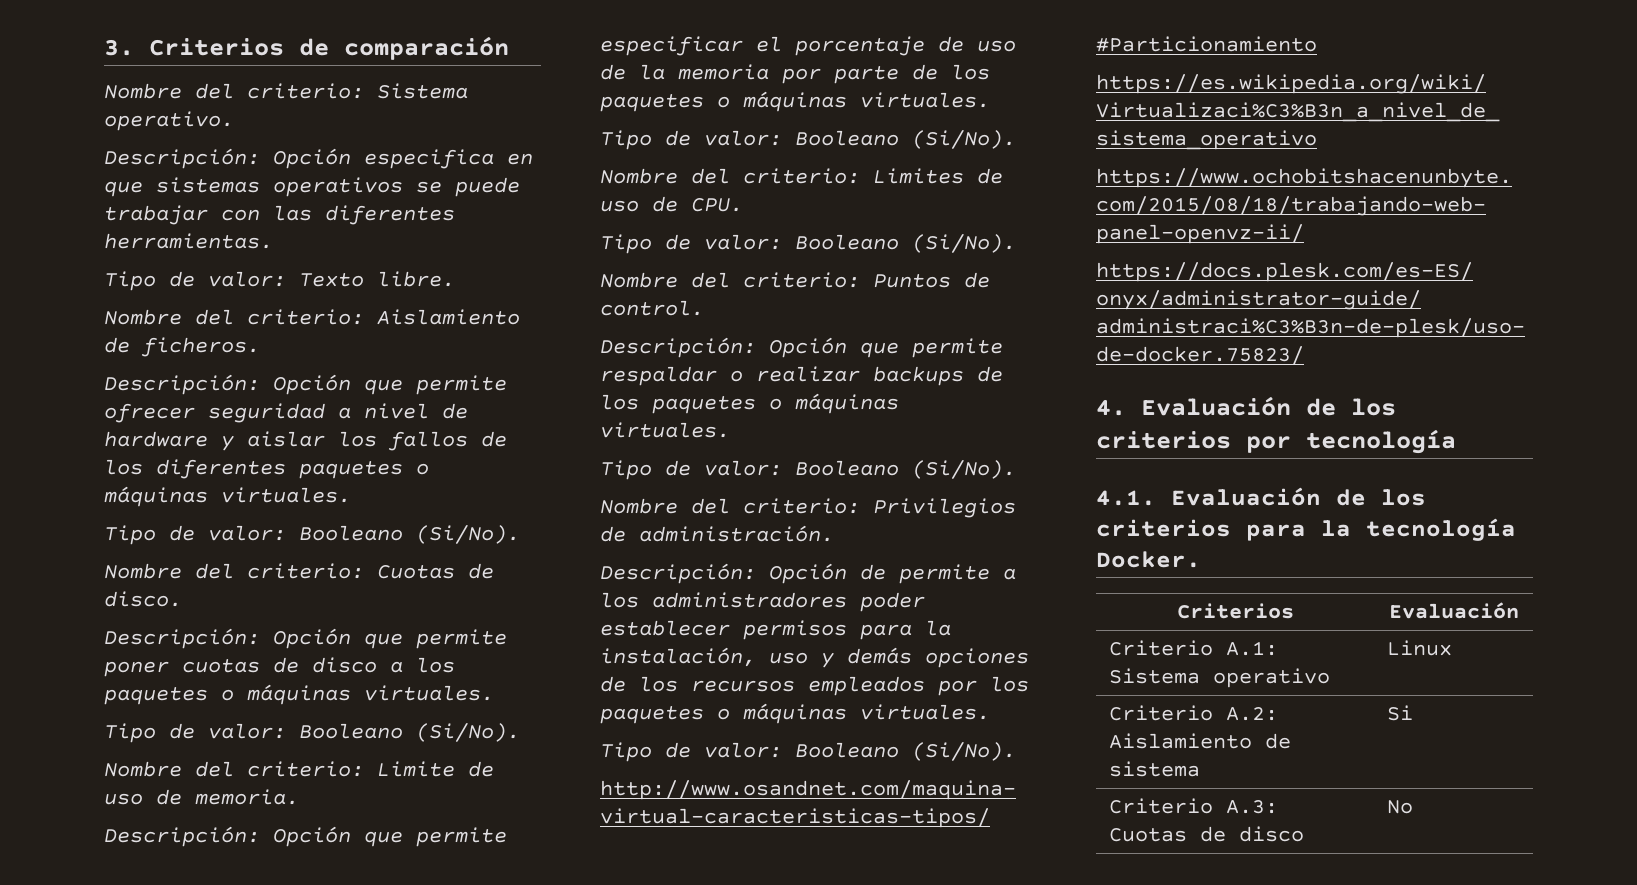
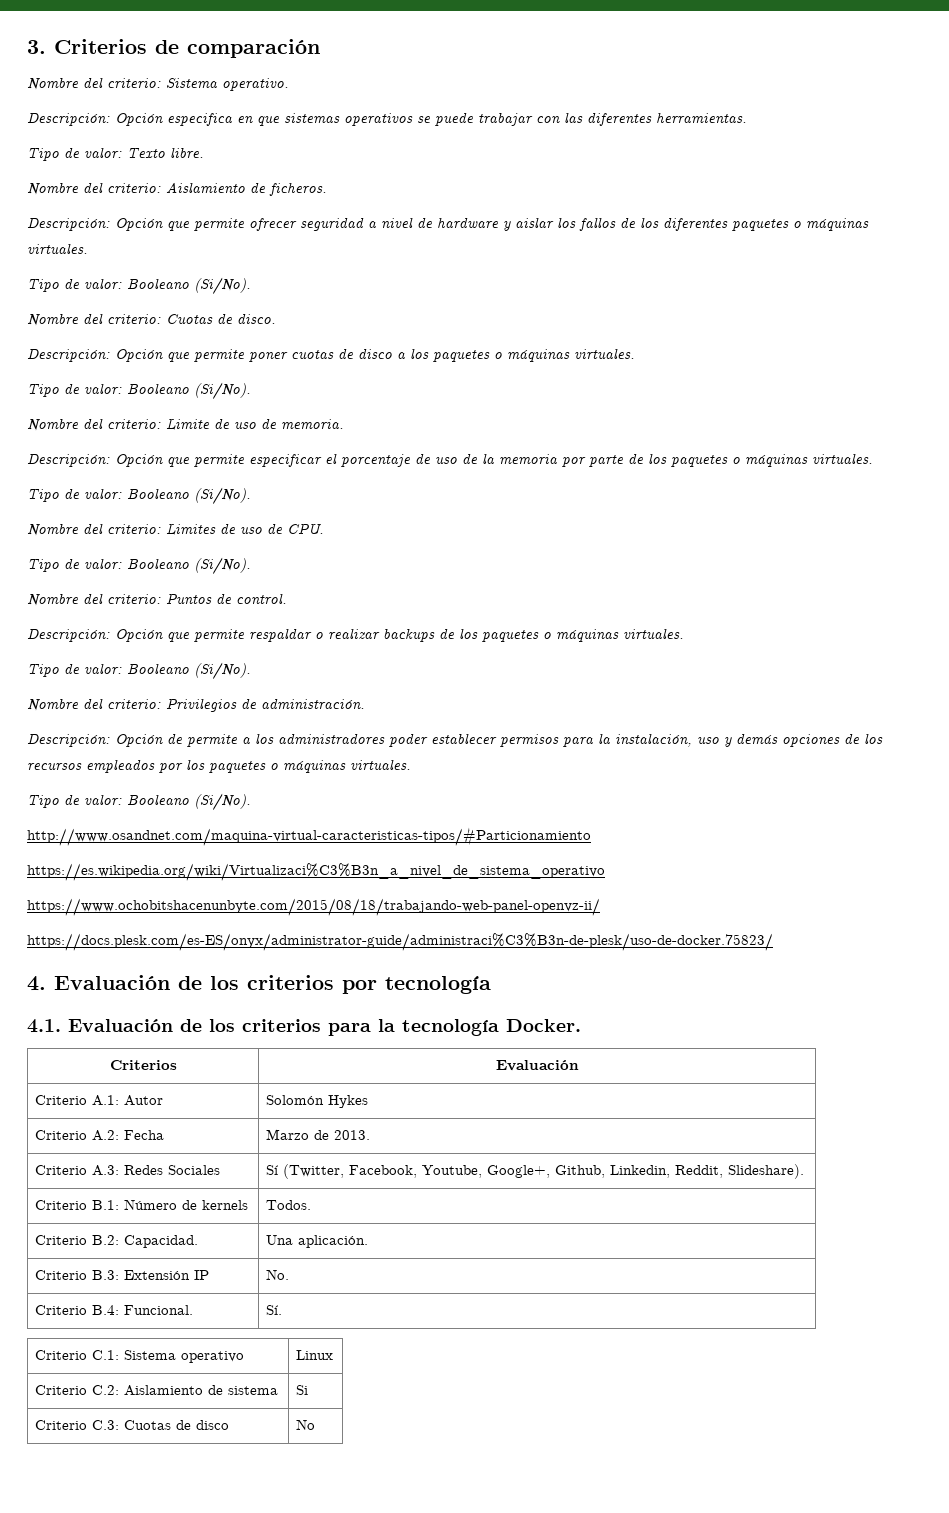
- Criterio A.1: Sistema operativo | Linux
+ Criterio A.1: Autor | Solomón Hykes
+ Criterio A.2: Fecha | Marzo de 2013.
+ Criterio A.3: Redes Sociales | Sí (Twitter, Facebook, Youtube, Google+, Github, Linkedin, Reddit, Slideshare).
+ Criterio B.1: Número de kernels | Todos.
+ Criterio B.2: Capacidad. | Una aplicación.
+ Criterio B.3: Extensión IP | No.
+ Criterio B.4: Funcional. | Sí.
+ Criterio C.1: Sistema operativo | Linux
- Criterio A.2: Aislamiento de sistema | Si
+ Criterio C.2: Aislamiento de sistema | Si
- Criterio A.3: Cuotas de disco | No
+ Criterio C.3: Cuotas de disco | No

